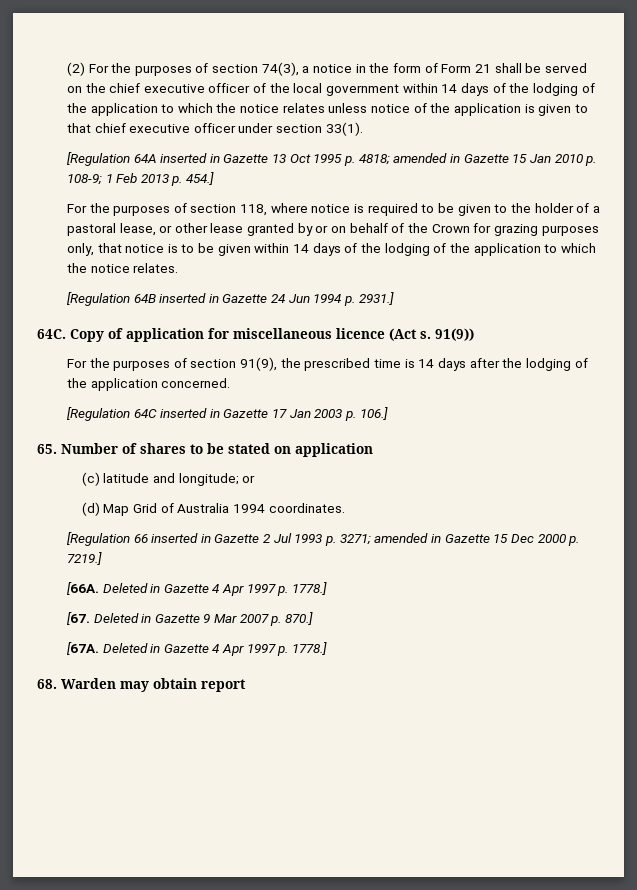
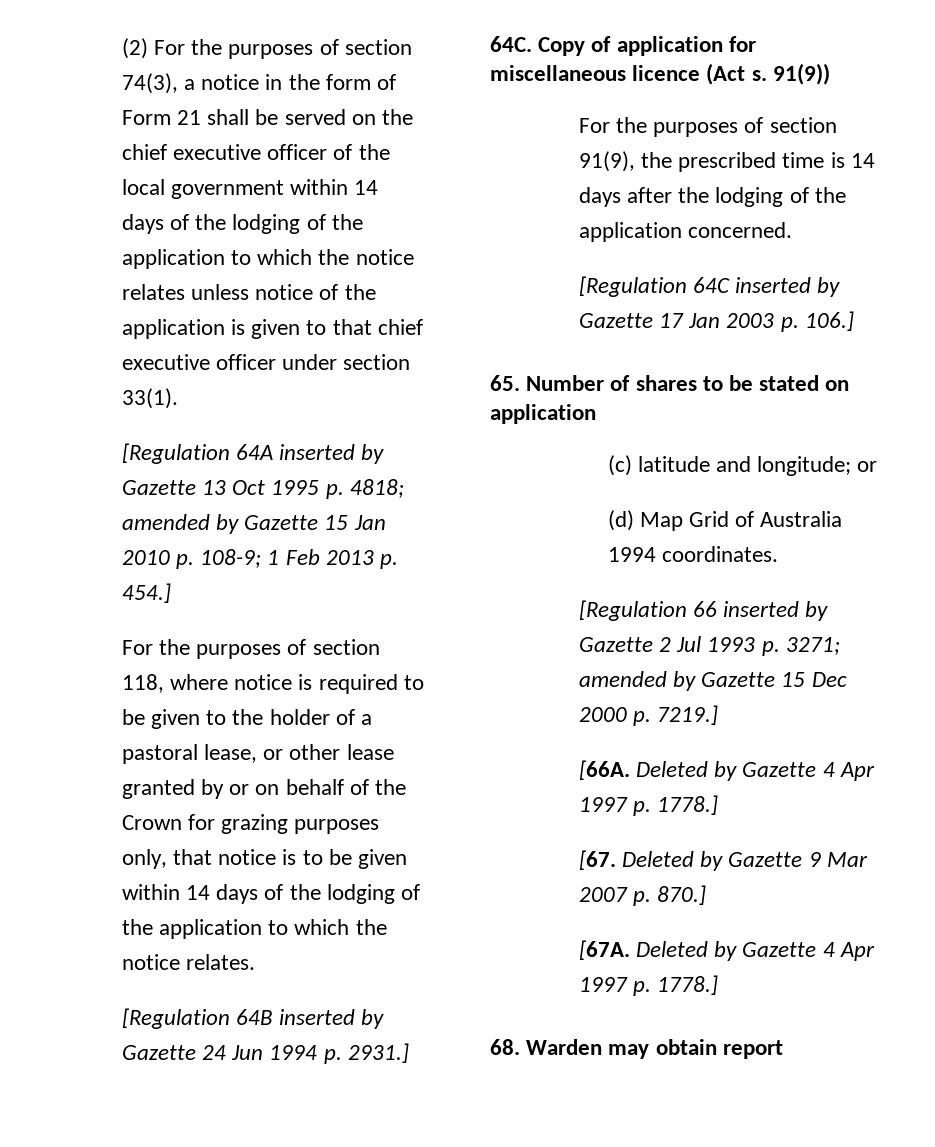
- [Regulation 64A inserted in Gazette 13 Oct 1995 p. 4818; amended in Gazette 15 Jan 2010 p. 108-9; 1 Feb 2013 p. 454.]
+ [Regulation 64A inserted by Gazette 13 Oct 1995 p. 4818; amended by Gazette 15 Jan 2010 p. 108-9; 1 Feb 2013 p. 454.]
- [Regulation 64B inserted in Gazette 24 Jun 1994 p. 2931.]
+ [Regulation 64B inserted by Gazette 24 Jun 1994 p. 2931.]
- [Regulation 64C inserted in Gazette 17 Jan 2003 p. 106.]
+ [Regulation 64C inserted by Gazette 17 Jan 2003 p. 106.]
- [Regulation 66 inserted in Gazette 2 Jul 1993 p. 3271; amended in Gazette 15 Dec 2000 p. 7219.]
+ [Regulation 66 inserted by Gazette 2 Jul 1993 p. 3271; amended by Gazette 15 Dec 2000 p. 7219.]
- [66A. Deleted in Gazette 4 Apr 1997 p. 1778.]
+ [66A. Deleted by Gazette 4 Apr 1997 p. 1778.]
- [67. Deleted in Gazette 9 Mar 2007 p. 870.]
+ [67. Deleted by Gazette 9 Mar 2007 p. 870.]
- [67A. Deleted in Gazette 4 Apr 1997 p. 1778.]
+ [67A. Deleted by Gazette 4 Apr 1997 p. 1778.]

